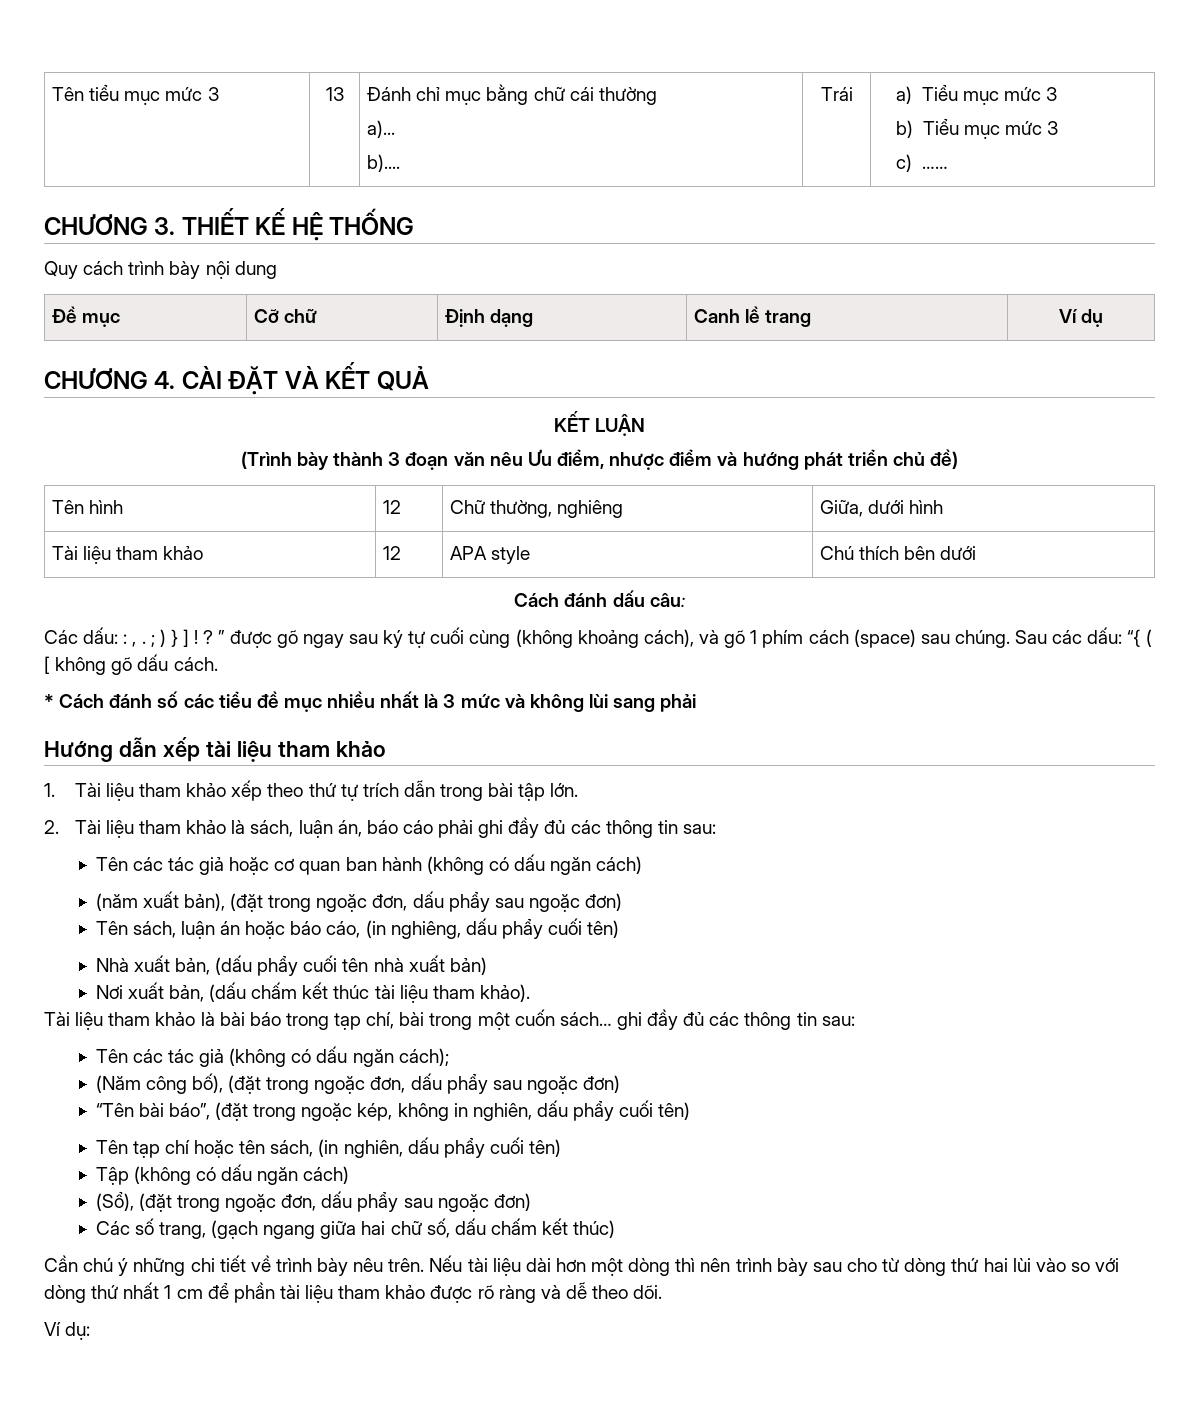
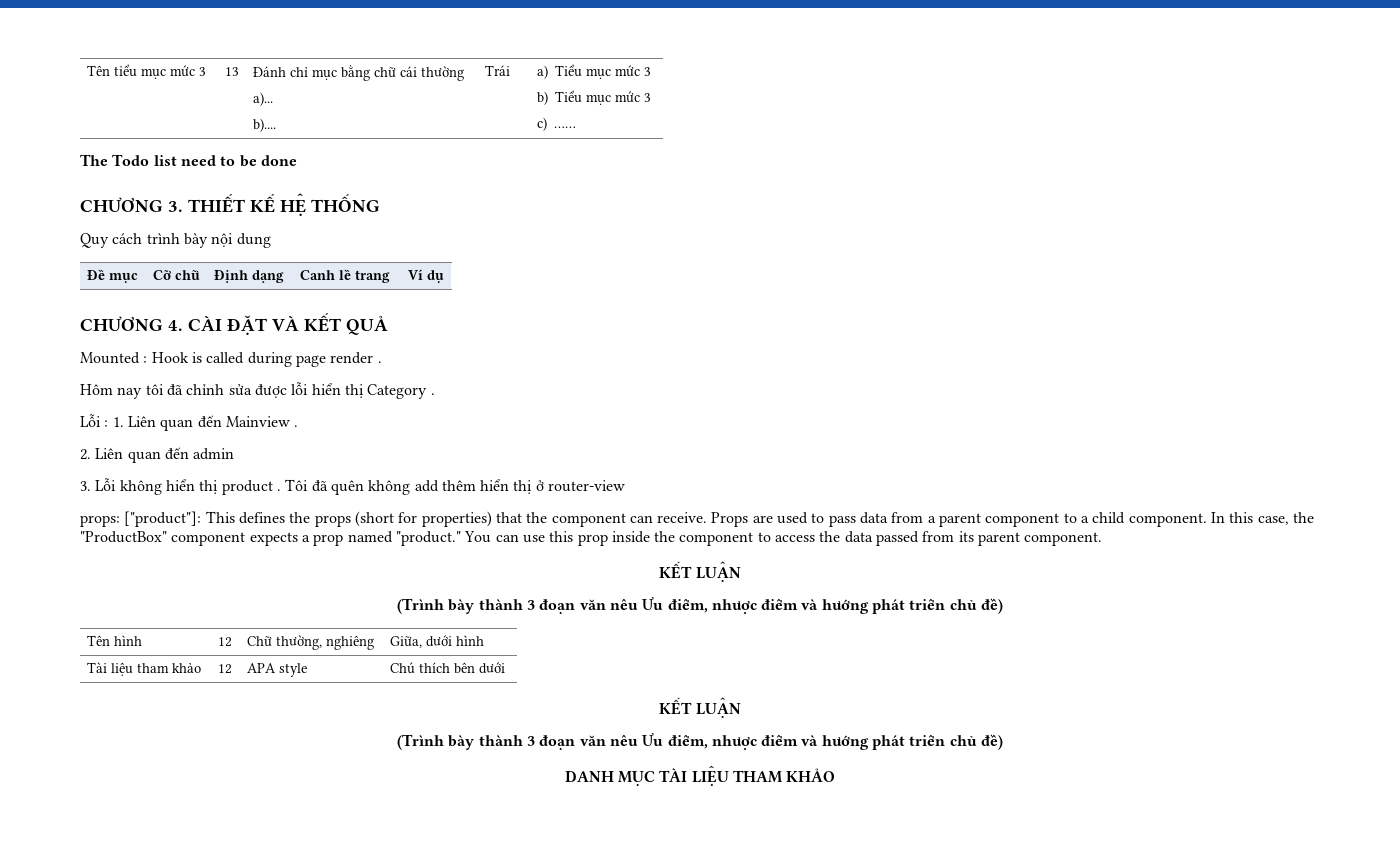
+ The Todo list need to be done
+ Mounted : Hook is called during page render .
+ Hôm nay tôi đã chỉnh sửa được lỗi hiển thị Category .
+ Lỗi : 1. Liên quan đến Mainview .
+ 2. Liên quan đến admin
+ 3. Lỗi không hiển thị product . Tôi đã quên không add thêm hiển thị ở router-view
+ props: ["product"]: This defines the props (short for properties) that the component can receive. Props are used to pass data from a parent component to a child component. In this case, the "ProductBox" component expects a prop named "product." You can use this prop inside the component to access the data passed from its parent component.
  Tài liệu tham khảo | 12 | APA style | Chú thích bên dưới
- Cách đánh dấu câu:
- Các dấu: : , . ; ) } ] ! ? ” được gõ ngay sau ký tự cuối cùng (không khoảng cách), và gõ 1 phím cách (space) sau chúng. Sau các dấu: “{ ( [ không gõ dấu cách.
- * Cách đánh số các tiểu đề mục nhiều nhất là 3 mức và không lùi sang phải
- Hướng dẫn xếp tài liệu tham khảo
- 1. Tài liệu tham khảo xếp theo thứ tự trích dẫn trong bài tập lớn.
- 2. Tài liệu tham khảo là sách, luận án, báo cáo phải ghi đầy đủ các thông tin sau:
- Tên các tác giả hoặc cơ quan ban hành (không có dấu ngăn cách)
- (năm xuất bản), (đặt trong ngoặc đơn, dấu phẩy sau ngoặc đơn)
- Tên sách, luận án hoặc báo cáo, (in nghiêng, dấu phẩy cuối tên)
- Nhà xuất bản, (dấu phẩy cuối tên nhà xuất bản)
- Nơi xuất bản, (dấu chấm kết thúc tài liệu tham khảo).
- Tài liệu tham khảo là bài báo trong tạp chí, bài trong một cuốn sách… ghi đầy đủ các thông tin sau:
- Tên các tác giả (không có dấu ngăn cách);
- (Năm công bố), (đặt trong ngoặc đơn, dấu phẩy sau ngoặc đơn)
- “Tên bài báo”, (đặt trong ngoặc kép, không in nghiên, dấu phẩy cuối tên)
- Tên tạp chí hoặc tên sách, (in nghiên, dấu phẩy cuối tên)
- Tập (không có dấu ngăn cách)
- (Sổ), (đặt trong ngoặc đơn, dấu phẩy sau ngoặc đơn)
- Các số trang, (gạch ngang giữa hai chữ số, dấu chấm kết thúc)
- Cần chú ý những chi tiết về trình bày nêu trên. Nếu tài liệu dài hơn một dòng thì nên trình bày sau cho từ dòng thứ hai lùi vào so với dòng thứ nhất 1 cm để phần tài liệu tham khảo được rõ ràng và dễ theo dõi.
- Ví dụ:
+ KẾT LUẬN
+ (Trình bày thành 3 đoạn văn nêu Ưu điểm, nhược điểm và hướng phát triển chủ đề)
+ DANH MỤC TÀI LIỆU THAM KHẢO

